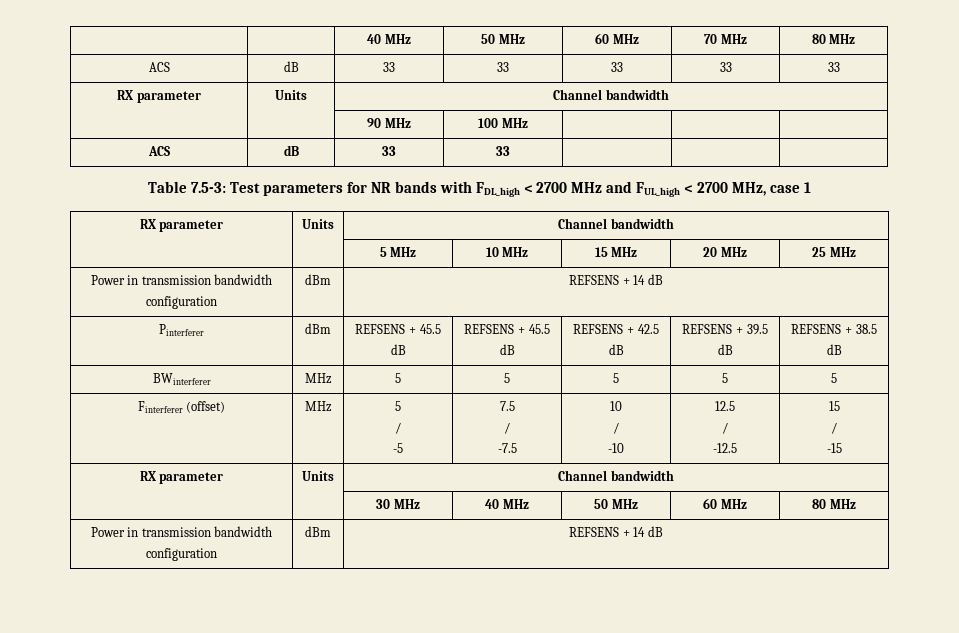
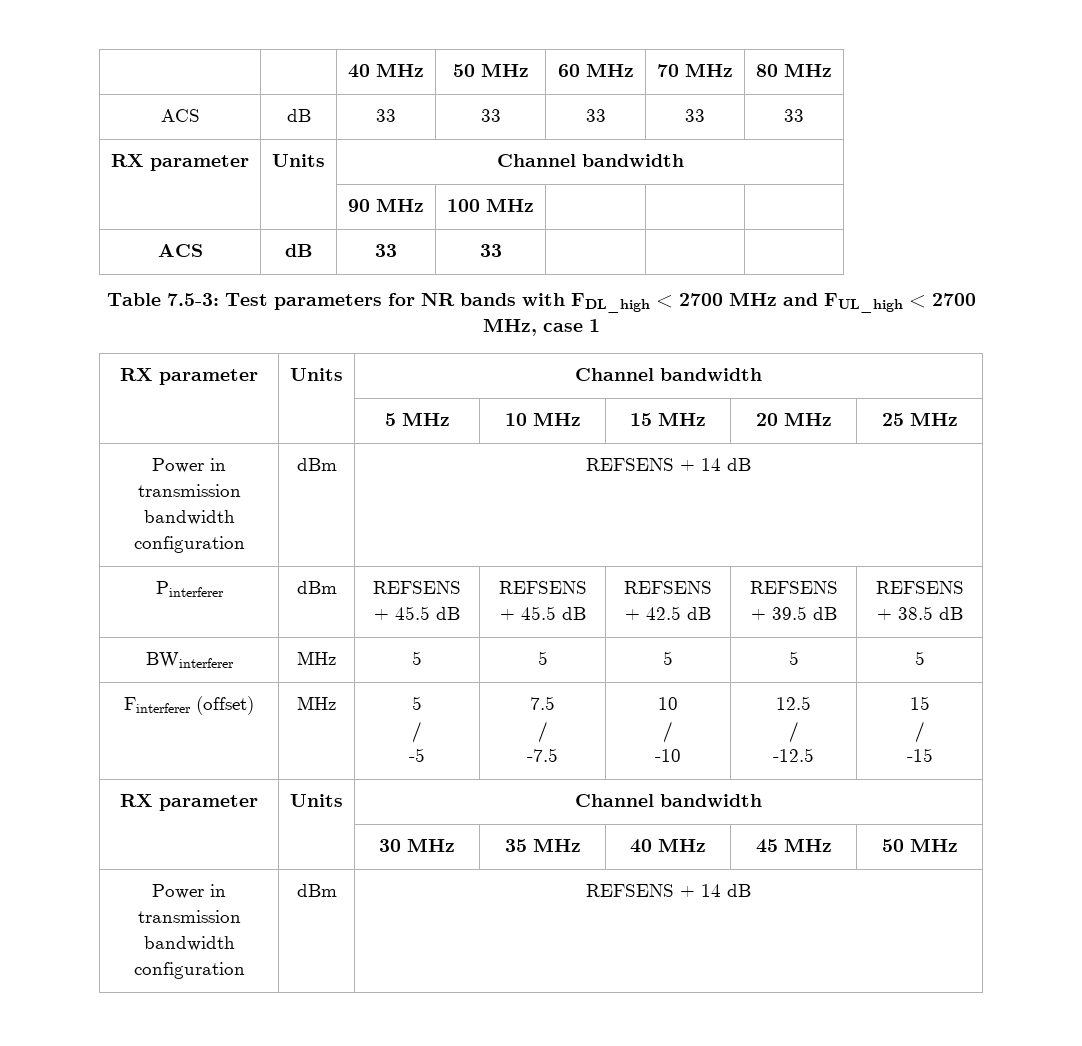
- | | 30 MHz | 40 MHz | 50 MHz | 60 MHz | 80 MHz
+ | | 30 MHz | 35 MHz | 40 MHz | 45 MHz | 50 MHz

